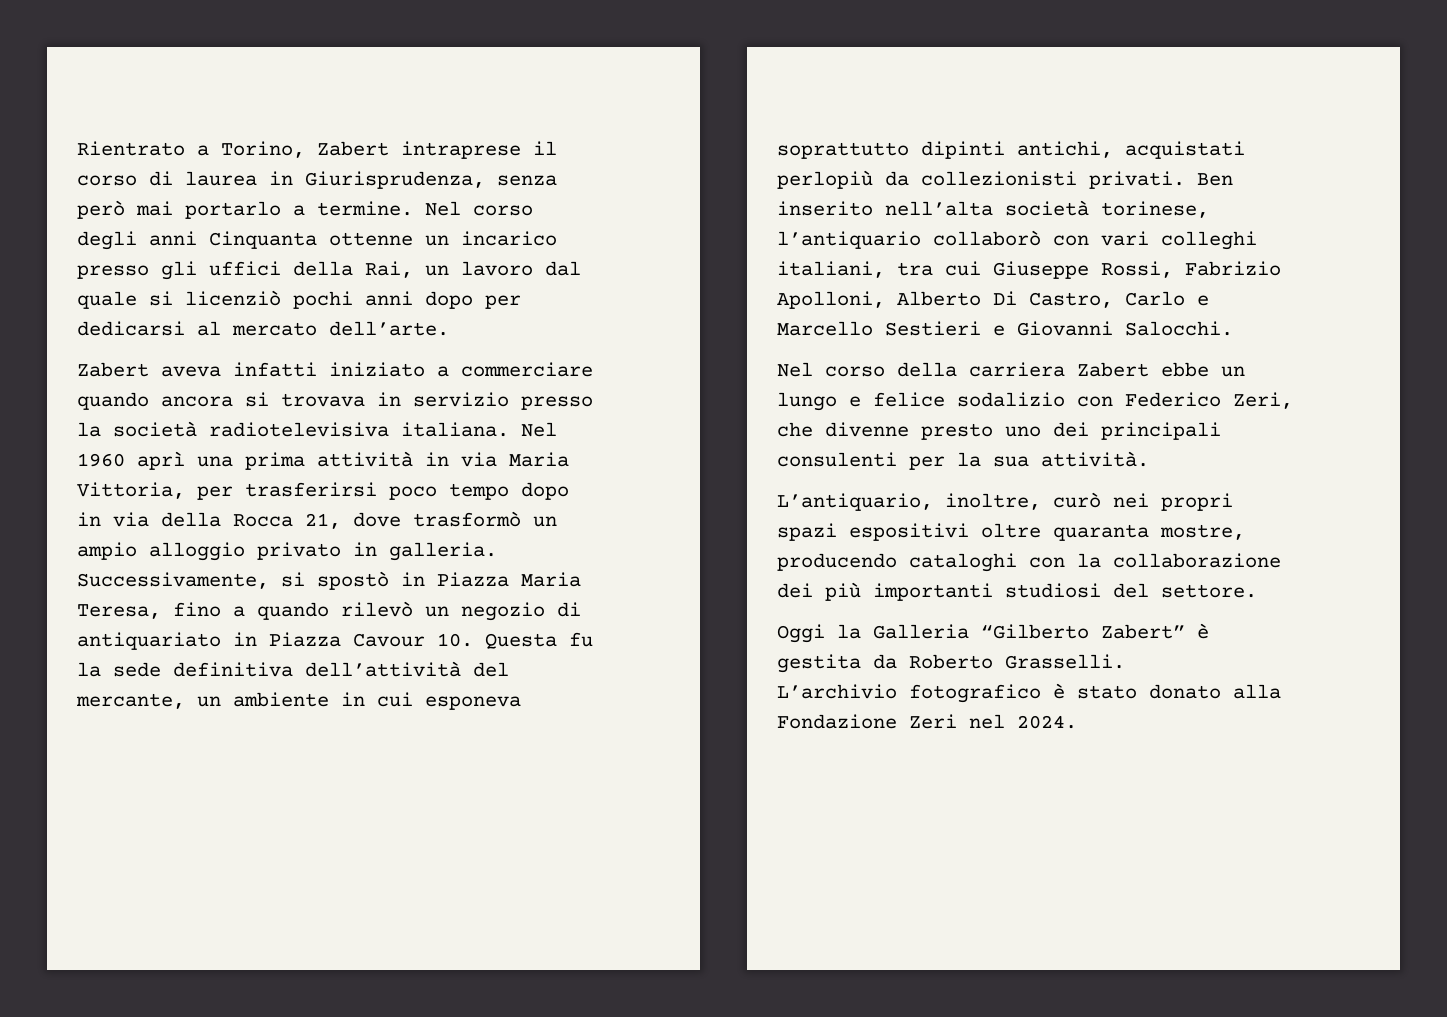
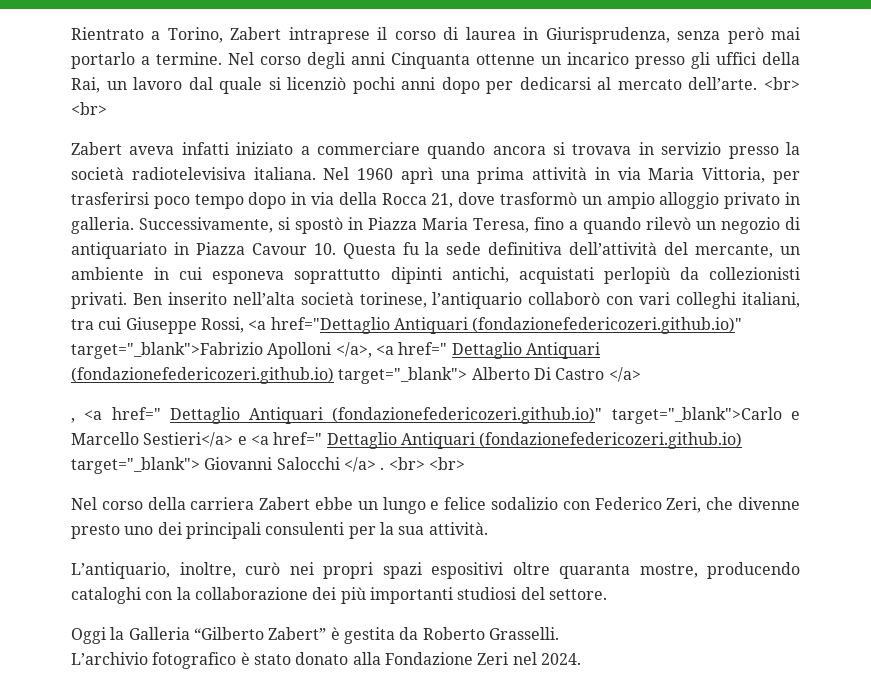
- Nel corso degli anni Cinquanta ottenne un incarico presso gli uffici della Rai, un lavoro dal quale si licenziò pochi anni dopo per dedicarsi al mercato dell’arte.
+ Nel corso degli anni Cinquanta ottenne un incarico presso gli uffici della Rai, un lavoro dal quale si licenziò pochi anni dopo per dedicarsi al mercato dell’arte. <br> <br>
- Ben inserito nell’alta società torinese, l’antiquario collaborò con vari colleghi italiani, tra cui Giuseppe Rossi, Fabrizio Apolloni, Alberto Di Castro, Carlo e Marcello Sestieri e Giovanni Salocchi.
+ Ben inserito nell’alta società torinese, l’antiquario collaborò con vari colleghi italiani, tra cui Giuseppe Rossi, <a href="Dettaglio Antiquari (fondazionefedericozeri.github.io)" target="_blank">Fabrizio Apolloni </a>, <a href=" Dettaglio Antiquari (fondazionefedericozeri.github.io) target="_blank"> Alberto Di Castro </a>
+ , <a href=" Dettaglio Antiquari (fondazionefedericozeri.github.io)" target="_blank">Carlo e Marcello Sestieri</a> e <a href=" Dettaglio Antiquari (fondazionefedericozeri.github.io) target="_blank"> Giovanni Salocchi </a> . <br> <br>

